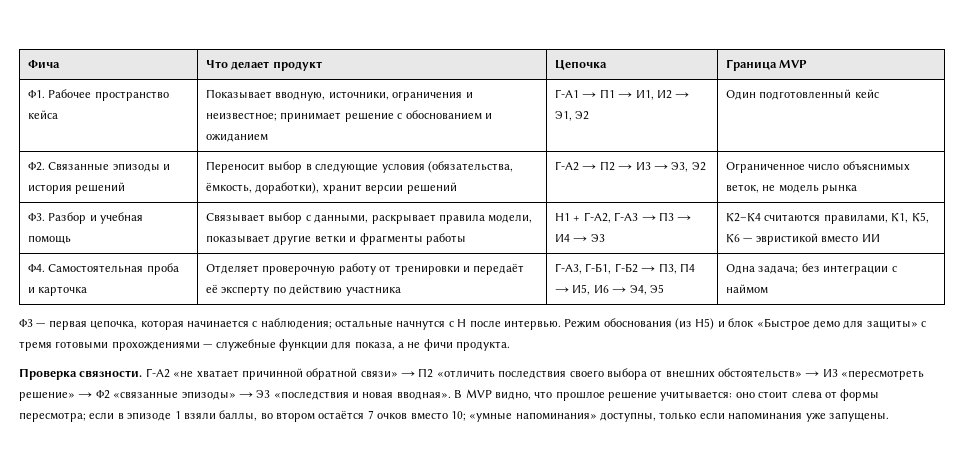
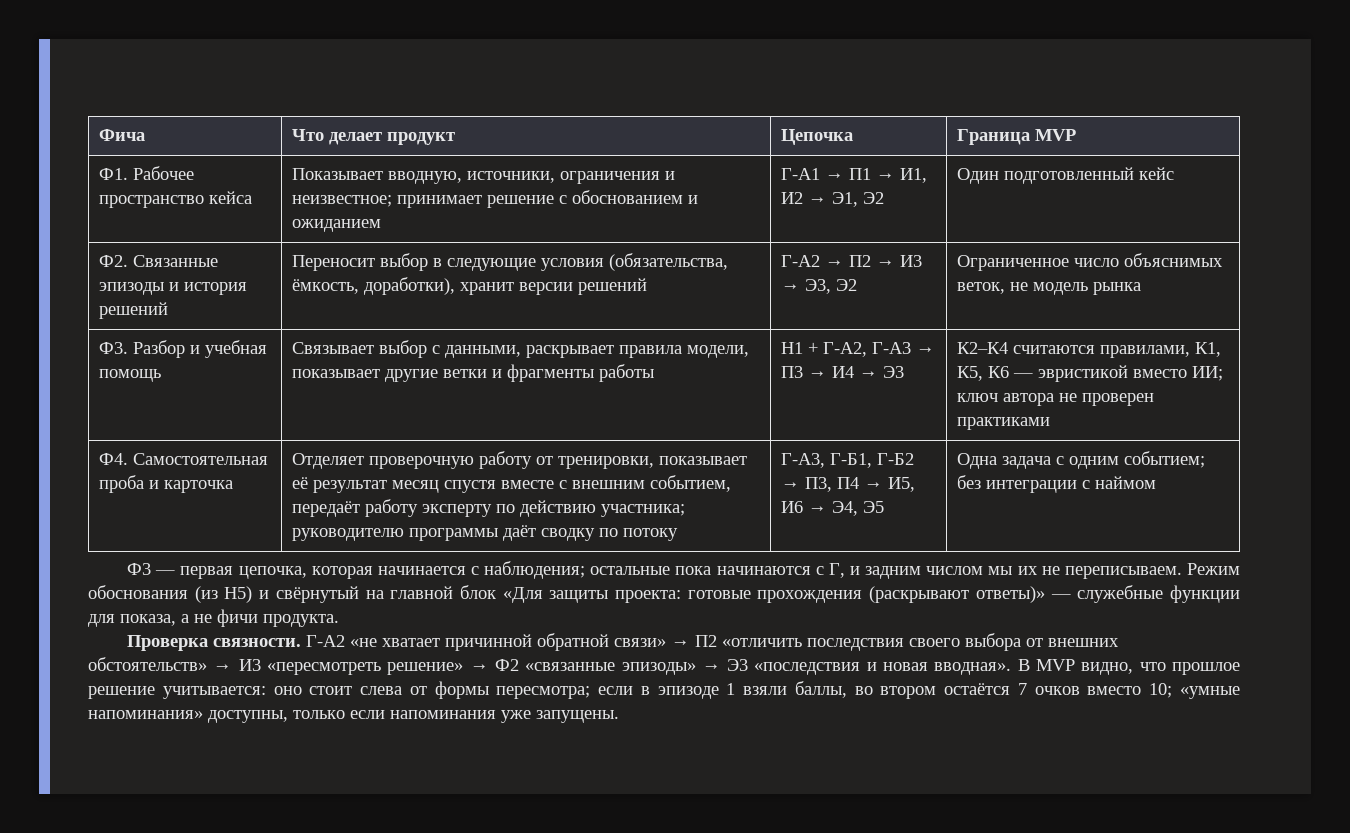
- К2–К4 считаются правилами, К1, К5, К6 — эвристикой вместо ИИ
+ К2–К4 считаются правилами, К1, К5, К6 — эвристикой вместо ИИ; ключ автора не проверен практиками
- Отделяет проверочную работу от тренировки и передаёт её эксперту по действию участника
+ Отделяет проверочную работу от тренировки, показывает её результат месяц спустя вместе с внешним событием, передаёт работу эксперту по действию участника; руководителю программы даёт сводку по потоку
- Одна задача; без интеграции с наймом
+ Одна задача с одним событием; без интеграции с наймом
- Ф3 — первая цепочка, которая начинается с наблюдения; остальные начнутся с Н после интервью.
+ Ф3 — первая цепочка, которая начинается с наблюдения; остальные пока начинаются с Г, и задним числом мы их не переписываем.
- Режим обоснования (из Н5) и блок «Быстрое демо для защиты» с тремя готовыми прохождениями — служебные функции для показа, а не фичи продукта.
+ Режим обоснования (из Н5) и свёрнутый на главной блок «Для защиты проекта: готовые прохождения (раскрывают ответы)» — служебные функции для показа, а не фичи продукта.

